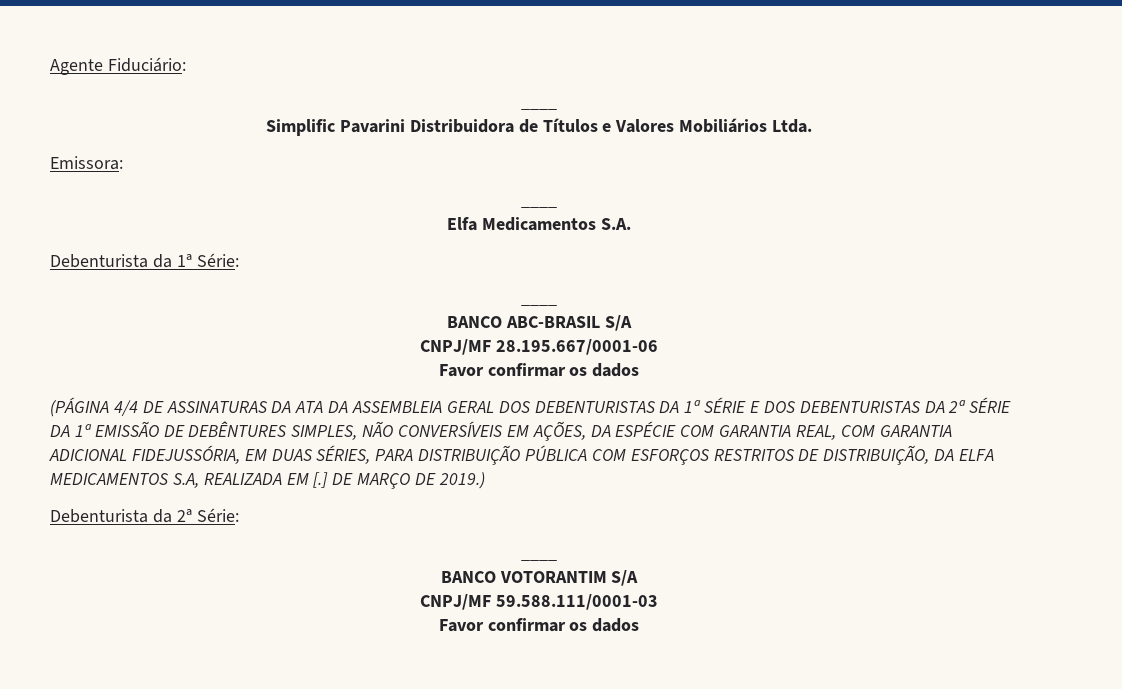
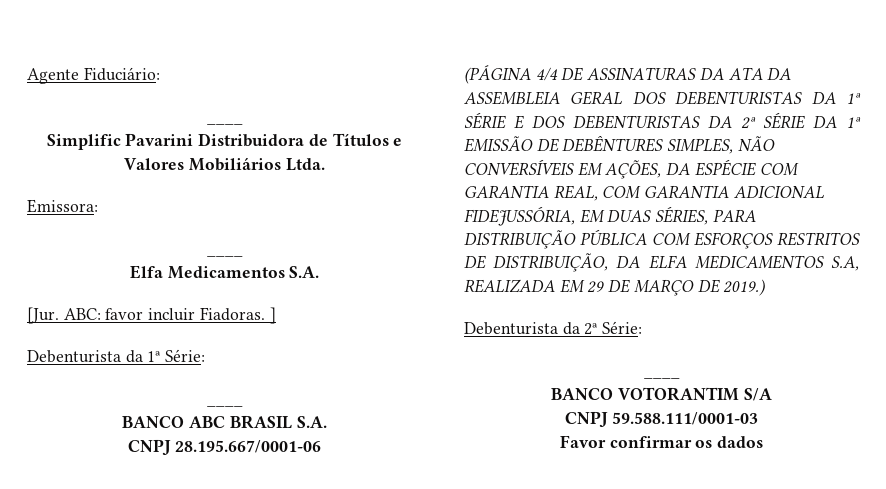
+ [Jur. ABC: favor incluir Fiadoras. ]
- BANCO ABC-BRASIL S/A
- CNPJ/MF 28.195.667/0001-06
- Favor confirmar os dados
+ BANCO ABC BRASIL S.A.
+ CNPJ 28.195.667/0001-06
- (PÁGINA 4/4 DE ASSINATURAS DA ATA DA ASSEMBLEIA GERAL DOS DEBENTURISTAS DA 1ª SÉRIE E DOS DEBENTURISTAS DA 2ª SÉRIE DA 1ª EMISSÃO DE DEBÊNTURES SIMPLES, NÃO CONVERSÍVEIS EM AÇÕES, DA ESPÉCIE COM GARANTIA REAL, COM GARANTIA ADICIONAL FIDEJUSSÓRIA, EM DUAS SÉRIES, PARA DISTRIBUIÇÃO PÚBLICA COM ESFORÇOS RESTRITOS DE DISTRIBUIÇÃO, DA ELFA MEDICAMENTOS S.A, REALIZADA EM [.] DE MARÇO DE 2019.)
+ (PÁGINA 4/4 DE ASSINATURAS DA ATA DA ASSEMBLEIA GERAL DOS DEBENTURISTAS DA 1ª SÉRIE E DOS DEBENTURISTAS DA 2ª SÉRIE DA 1ª EMISSÃO DE DEBÊNTURES SIMPLES, NÃO CONVERSÍVEIS EM AÇÕES, DA ESPÉCIE COM GARANTIA REAL, COM GARANTIA ADICIONAL FIDEJUSSÓRIA, EM DUAS SÉRIES, PARA DISTRIBUIÇÃO PÚBLICA COM ESFORÇOS RESTRITOS DE DISTRIBUIÇÃO, DA ELFA MEDICAMENTOS S.A, REALIZADA EM 29 DE MARÇO DE 2019.)
- CNPJ/MF 59.588.111/0001-03
+ CNPJ 59.588.111/0001-03

